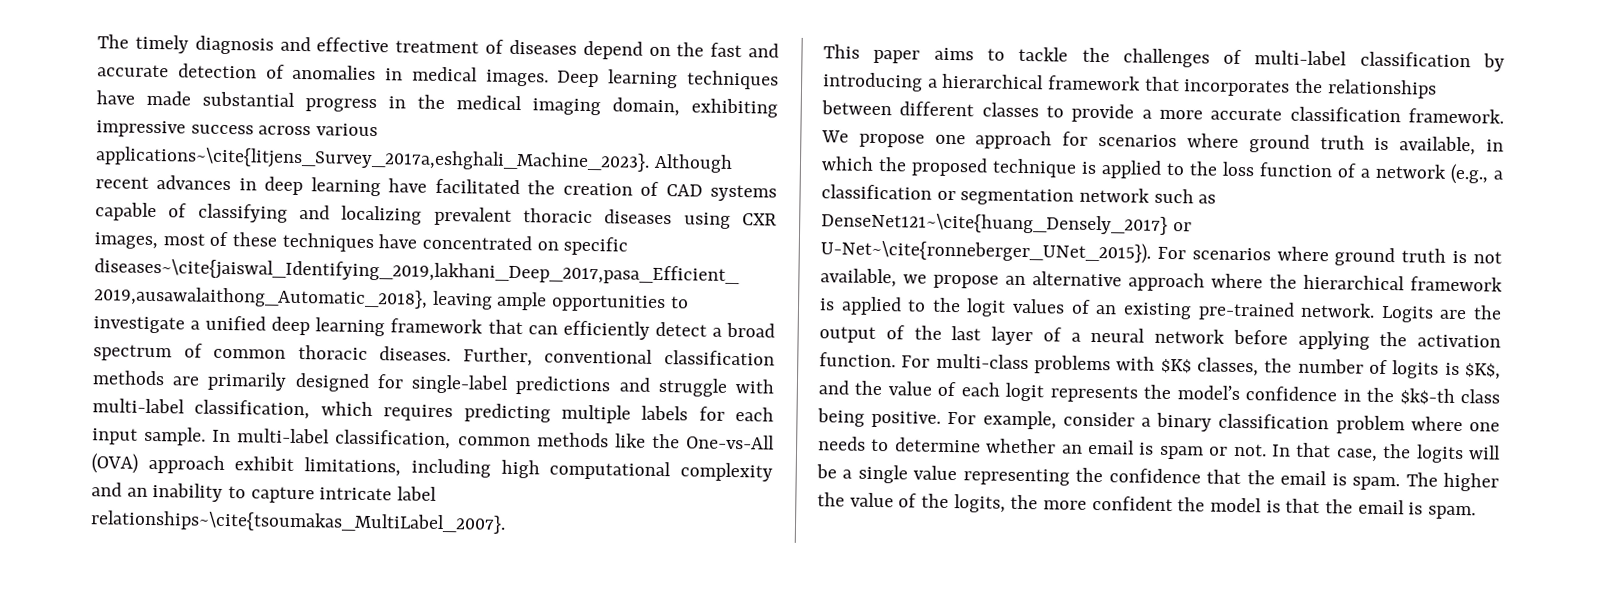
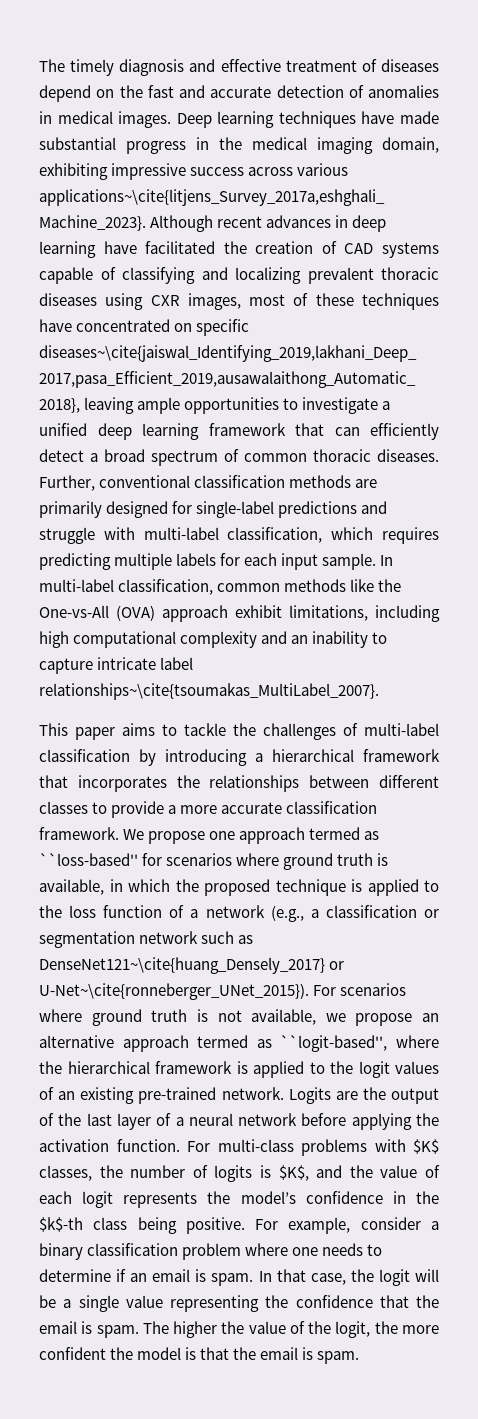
- We propose one approach for scenarios where ground truth is available, in which the proposed technique is applied to the loss function of a network (e.g., a classification or segmentation network such as DenseNet121~\cite{huang_Densely_2017} or U-Net~\cite{ronneberger_UNet_2015}).
+ We propose one approach termed as ``loss-based'' for scenarios where ground truth is available, in which the proposed technique is applied to the loss function of a network (e.g., a classification or segmentation network such as DenseNet121~\cite{huang_Densely_2017} or U-Net~\cite{ronneberger_UNet_2015}).
- For scenarios where ground truth is not available, we propose an alternative approach where the hierarchical framework is applied to the logit values of an existing pre-trained network.
+ For scenarios where ground truth is not available, we propose an alternative approach termed as ``logit-based'', where the hierarchical framework is applied to the logit values of an existing pre-trained network.
- For example, consider a binary classification problem where one needs to determine whether an email is spam or not.
+ For example, consider a binary classification problem where one needs to determine if an email is spam.
- In that case, the logits will be a single value representing the confidence that the email is spam.
+ In that case, the logit will be a single value representing the confidence that the email is spam.
- The higher the value of the logits, the more confident the model is that the email is spam.
+ The higher the value of the logit, the more confident the model is that the email is spam.

